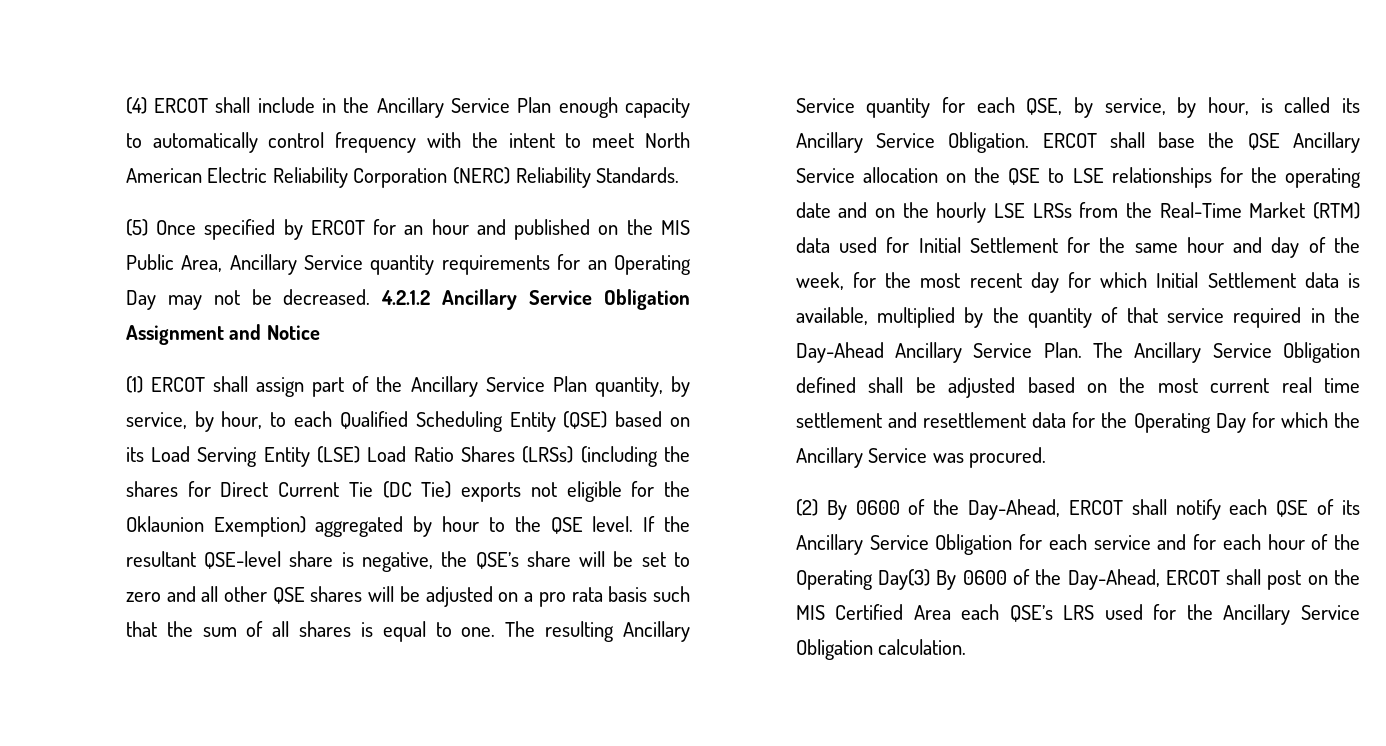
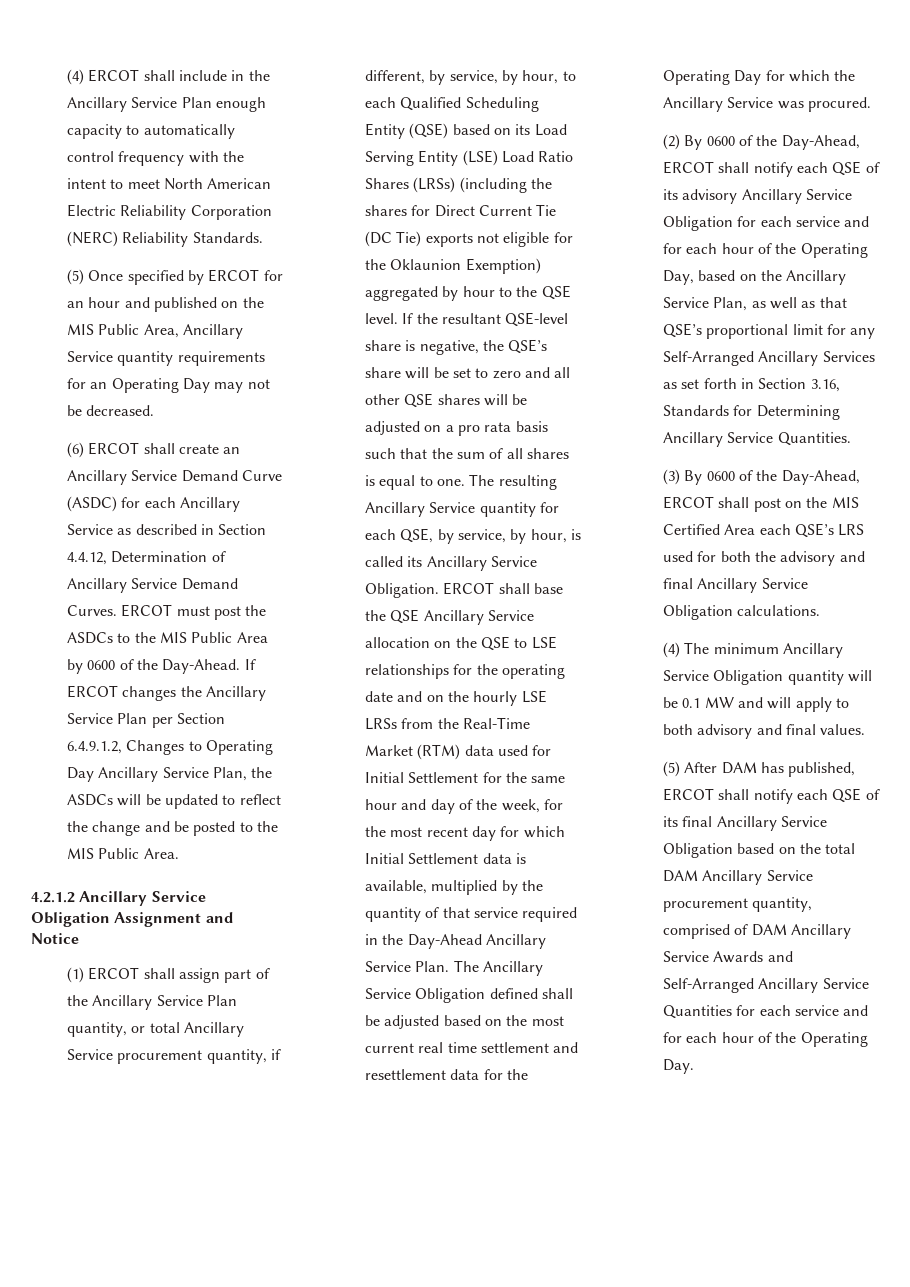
- (5) Once specified by ERCOT for an hour and published on the MIS Public Area, Ancillary Service quantity requirements for an Operating Day may not be decreased. 4.2.1.2 Ancillary Service Obligation Assignment and Notice
+ (5) Once specified by ERCOT for an hour and published on the MIS Public Area, Ancillary Service quantity requirements for an Operating Day may not be decreased.
+ (6) ERCOT shall create an Ancillary Service Demand Curve (ASDC) for each Ancillary Service as described in Section 4.4.12, Determination of Ancillary Service Demand Curves. ERCOT must post the ASDCs to the MIS Public Area by 0600 of the Day-Ahead. If ERCOT changes the Ancillary Service Plan per Section 6.4.9.1.2, Changes to Operating Day Ancillary Service Plan, the ASDCs will be updated to reflect the change and be posted to the MIS Public Area.
+ 4.2.1.2 Ancillary Service Obligation Assignment and Notice
- (1) ERCOT shall assign part of the Ancillary Service Plan quantity, by service, by hour, to each Qualified Scheduling Entity (QSE) based on its Load Serving Entity (LSE) Load Ratio Shares (LRSs) (including the shares for Direct Current Tie (DC Tie) exports not eligible for the Oklaunion Exemption) aggregated by hour to the QSE level.
+ (1) ERCOT shall assign part of the Ancillary Service Plan quantity, or total Ancillary Service procurement quantity, if different, by service, by hour, to each Qualified Scheduling Entity (QSE) based on its Load Serving Entity (LSE) Load Ratio Shares (LRSs) (including the shares for Direct Current Tie (DC Tie) exports not eligible for the Oklaunion Exemption) aggregated by hour to the QSE level.
- (2) By 0600 of the Day-Ahead, ERCOT shall notify each QSE of its Ancillary Service Obligation for each service and for each hour of the Operating Day(3) By 0600 of the Day-Ahead, ERCOT shall post on the MIS Certified Area each QSE’s LRS used for the Ancillary Service Obligation calculation.
+ (2) By 0600 of the Day-Ahead, ERCOT shall notify each QSE of its advisory Ancillary Service Obligation for each service and for each hour of the Operating Day, based on the Ancillary Service Plan, as well as that QSE’s proportional limit for any Self-Arranged Ancillary Services as set forth in Section 3.16, Standards for Determining Ancillary Service Quantities.
+ (3) By 0600 of the Day-Ahead, ERCOT shall post on the MIS Certified Area each QSE’s LRS used for both the advisory and final Ancillary Service Obligation calculations.
+ (4) The minimum Ancillary Service Obligation quantity will be 0.1 MW and will apply to both advisory and final values.
+ (5) After DAM has published, ERCOT shall notify each QSE of its final Ancillary Service Obligation based on the total DAM Ancillary Service procurement quantity, comprised of DAM Ancillary Service Awards and Self-Arranged Ancillary Service Quantities for each service and for each hour of the Operating Day.

